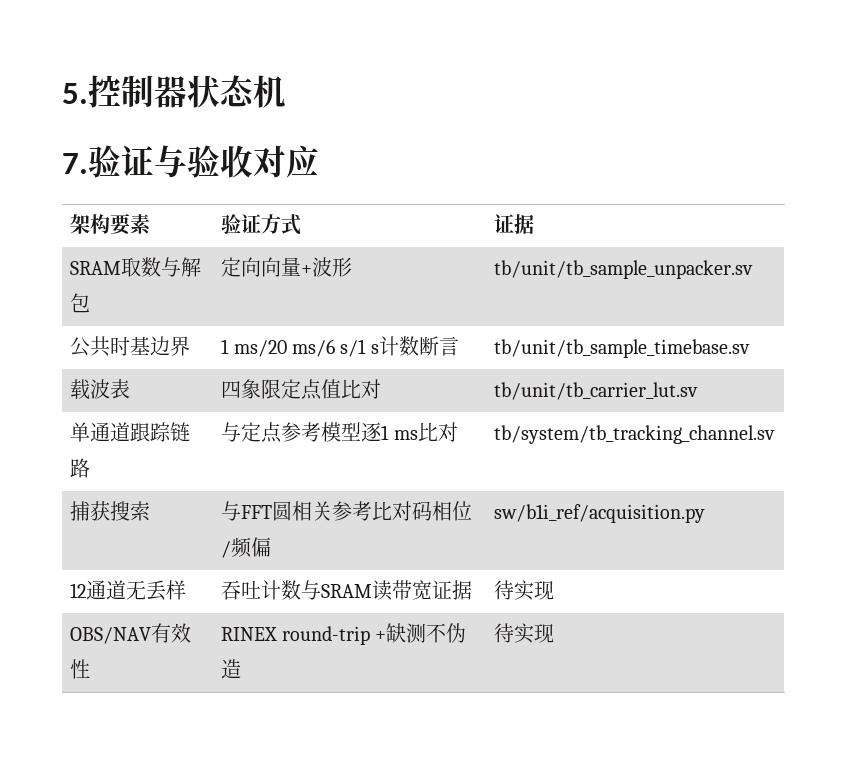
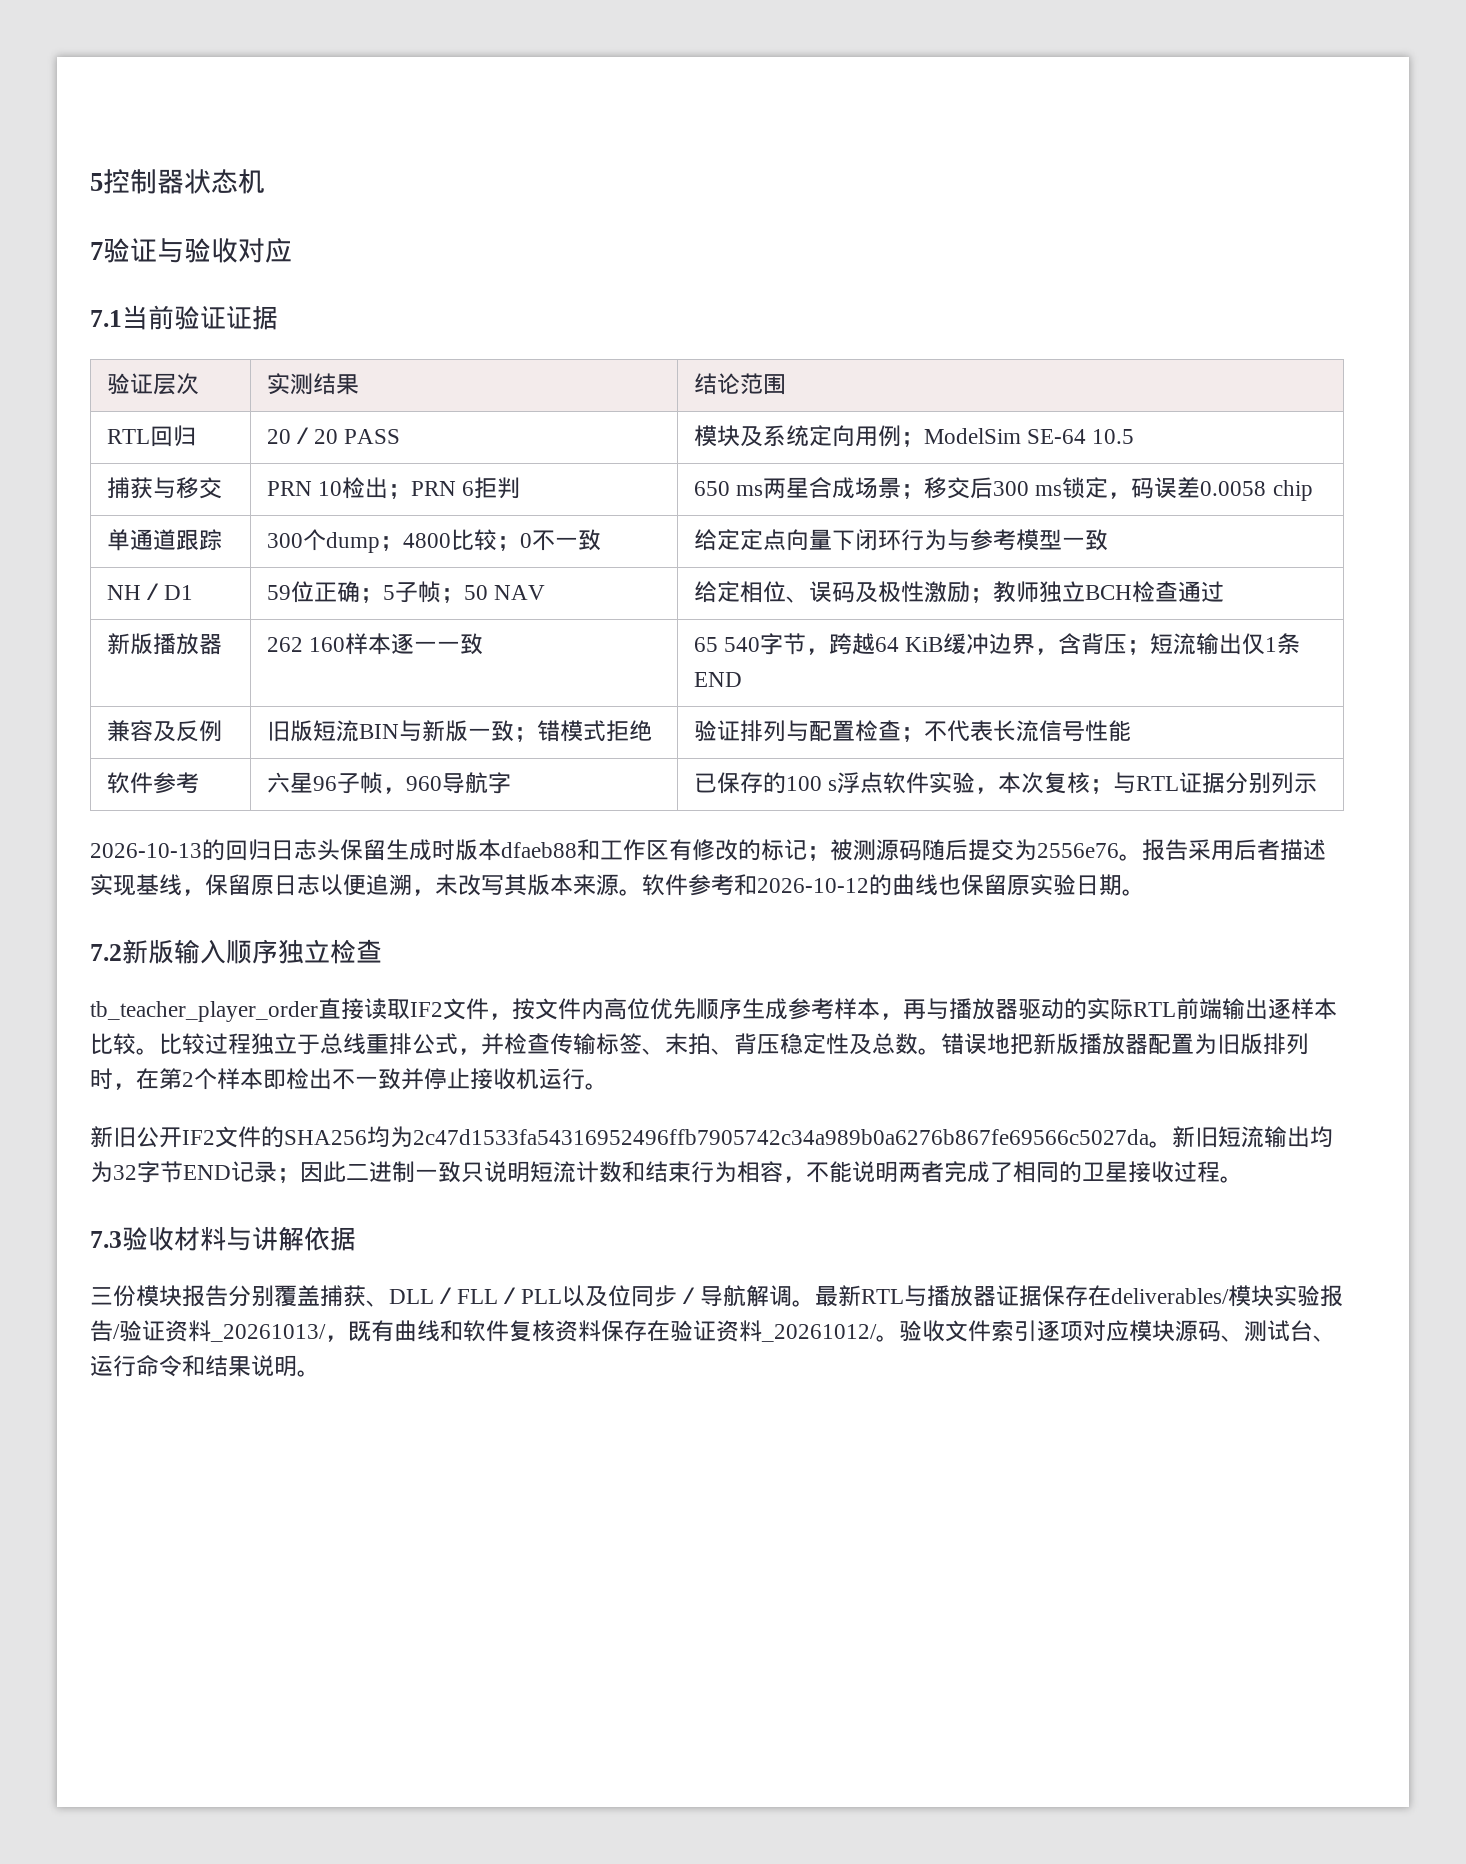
- 5.控制器状态机
+ 5控制器状态机
- 7.验证与验收对应
+ 7验证与验收对应
- 架构要素 | 验证方式 | 证据
- SRAM取数与解包 | 定向向量+波形 | tb/unit/tb_sample_unpacker.sv
- 公共时基边界 | 1 ms/20 ms/6 s/1 s计数断言 | tb/unit/tb_sample_timebase.sv
- 载波表 | 四象限定点值比对 | tb/unit/tb_carrier_lut.sv
- 单通道跟踪链路 | 与定点参考模型逐1 ms比对 | tb/system/tb_tracking_channel.sv
- 捕获搜索 | 与FFT圆相关参考比对码相位/频偏 | sw/b1i_ref/acquisition.py
- 12通道无丢样 | 吞吐计数与SRAM读带宽证据 | 待实现
- OBS/NAV有效性 | RINEX round-trip +缺测不伪造 | 待实现
+ 7.1当前验证证据
+ 验证层次 | 实测结果 | 结论范围
+ RTL回归 | 20／20 PASS | 模块及系统定向用例；ModelSim SE-64 10.5
+ 捕获与移交 | PRN 10检出；PRN 6拒判 | 650 ms两星合成场景；移交后300 ms锁定，码误差0.0058 chip
+ 单通道跟踪 | 300个dump；4800比较；0不一致 | 给定定点向量下闭环行为与参考模型一致
+ NH／D1 | 59位正确；5子帧；50 NAV | 给定相位、误码及极性激励；教师独立BCH检查通过
+ 新版播放器 | 262 160样本逐一一致 | 65 540字节，跨越64 KiB缓冲边界，含背压；短流输出仅1条END
+ 兼容及反例 | 旧版短流BIN与新版一致；错模式拒绝 | 验证排列与配置检查；不代表长流信号性能
+ 软件参考 | 六星96子帧，960导航字 | 已保存的100 s浮点软件实验，本次复核；与RTL证据分别列示
+ 2026-10-13的回归日志头保留生成时版本dfaeb88和工作区有修改的标记；被测源码随后提交为2556e76。报告采用后者描述实现基线，保留原日志以便追溯，未改写其版本来源。软件参考和2026-10-12的曲线也保留原实验日期。
+ 7.2新版输入顺序独立检查
+ tb_teacher_player_order直接读取IF2文件，按文件内高位优先顺序生成参考样本，再与播放器驱动的实际RTL前端输出逐样本比较。比较过程独立于总线重排公式，并检查传输标签、末拍、背压稳定性及总数。错误地把新版播放器配置为旧版排列时，在第2个样本即检出不一致并停止接收机运行。
+ 新旧公开IF2文件的SHA256均为2c47d1533fa54316952496ffb7905742c34a989b0a6276b867fe69566c5027da。新旧短流输出均为32字节END记录；因此二进制一致只说明短流计数和结束行为相容，不能说明两者完成了相同的卫星接收过程。
+ 7.3验收材料与讲解依据
+ 三份模块报告分别覆盖捕获、DLL／FLL／PLL以及位同步／导航解调。最新RTL与播放器证据保存在deliverables/模块实验报告/验证资料_20261013/，既有曲线和软件复核资料保存在验证资料_20261012/。验收文件索引逐项对应模块源码、测试台、运行命令和结果说明。

